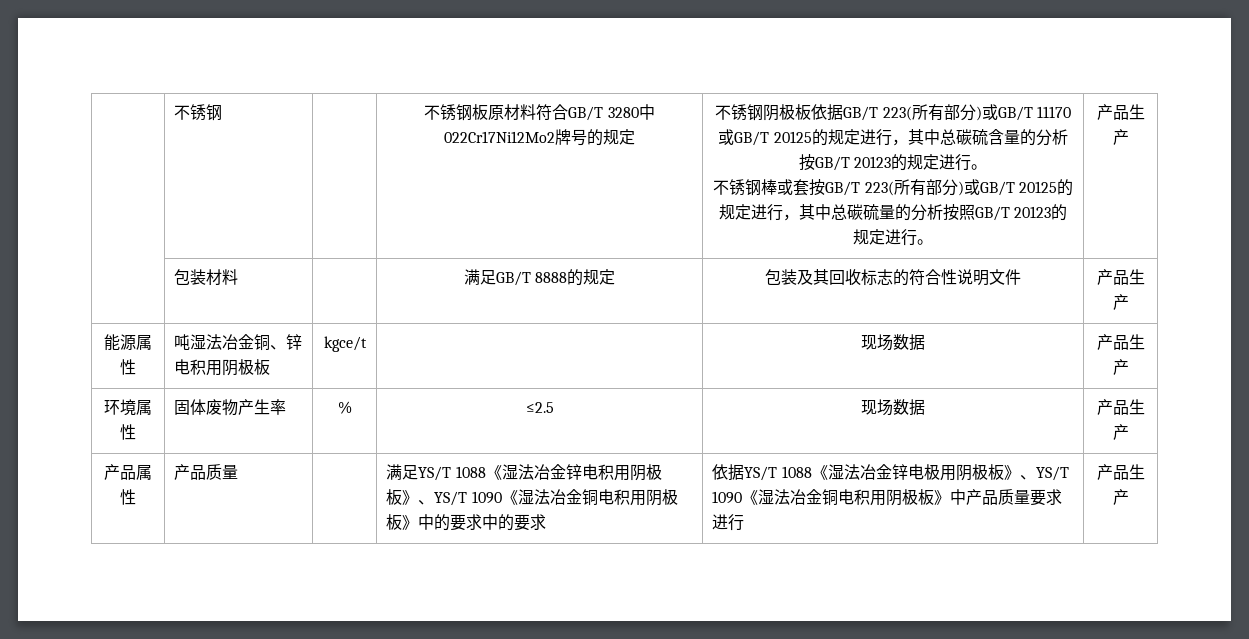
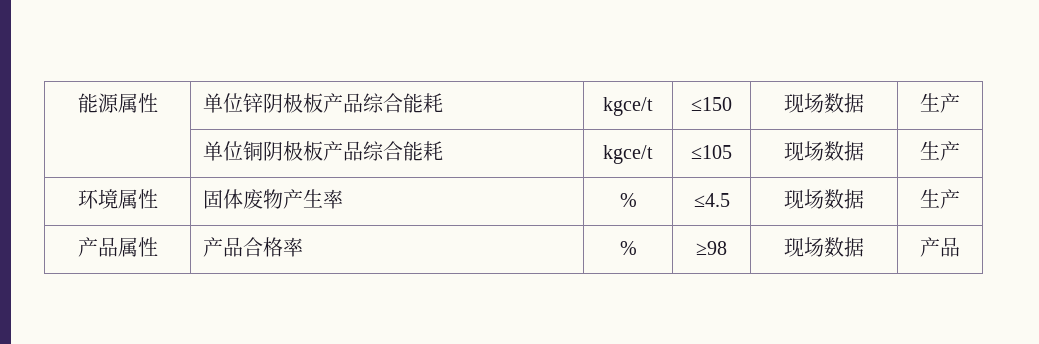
- 不锈钢 | | 不锈钢板原材料符合GB/T 3280中022Cr17Ni12Mo2牌号的规定 | 不锈钢阴极板依据GB/T 223(所有部分)或GB/T 11170或GB/T 20125的规定进行，其中总碳硫含量的分析按GB/T 20123的规定进行。
- 不锈钢棒或套按GB/T 223(所有部分)或GB/T 20125的规定进行，其中总碳硫量的分析按照GB/T 20123的规定进行。 | 产品生产
- | 包装材料 | | 满足GB/T 8888的规定 | 包装及其回收标志的符合性说明文件 | 产品生产
- 能源属性 | 吨湿法冶金铜、锌电积用阴极板 | kgce/t | | 现场数据 | 产品生产
+ 能源属性 | 单位锌阴极板产品综合能耗 | kgce/t | ≤150 | 现场数据 | 生产
+ | 单位铜阴极板产品综合能耗 | kgce/t | ≤105 | 现场数据 | 生产
- 环境属性 | 固体废物产生率 | % | ≤2.5 | 现场数据 | 产品生产
+ 环境属性 | 固体废物产生率 | % | ≤4.5 | 现场数据 | 生产
- 产品质量 | | 满足YS/T 1088《湿法冶金锌电积用阴极板》、YS/T 1090《湿法冶金铜电积用阴极板》中的要求中的要求 | 依据YS/T 1088《湿法冶金锌电极用阴极板》、YS/T 1090《湿法冶金铜电积用阴极板》中产品质量要求进行 | 产品生产
+ 产品合格率 | % | ≥98 | 现场数据 | 产品

